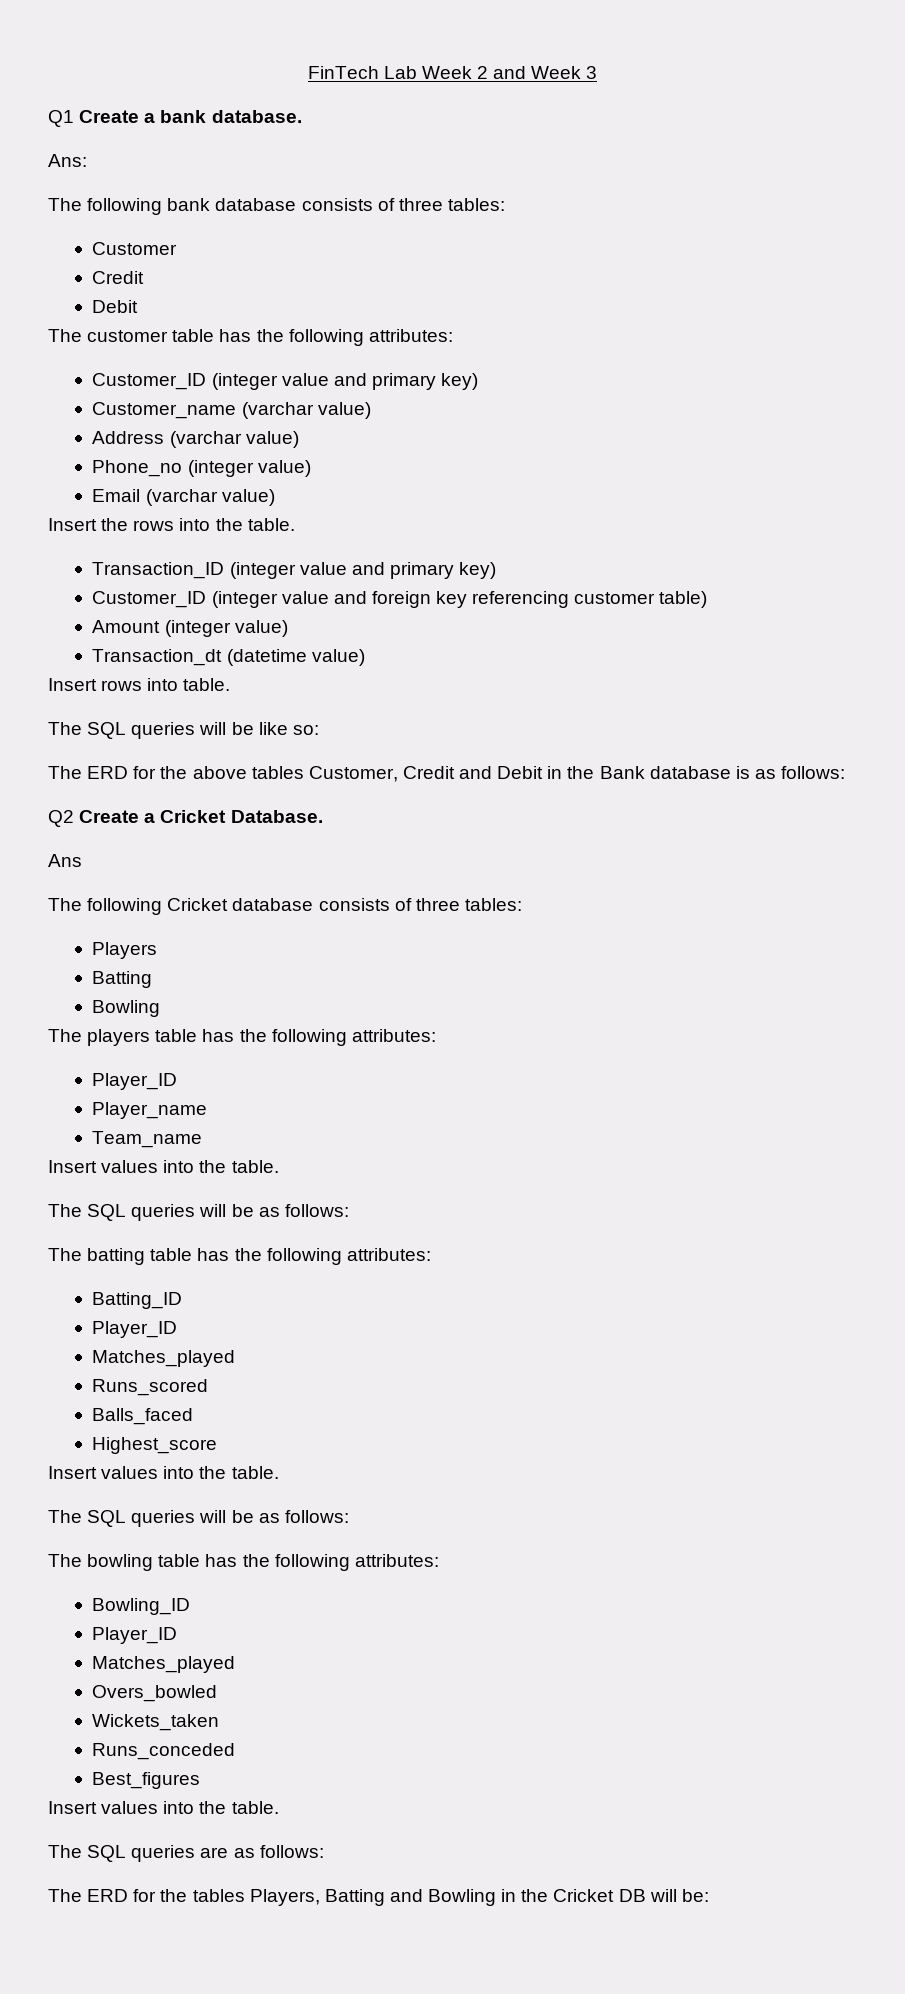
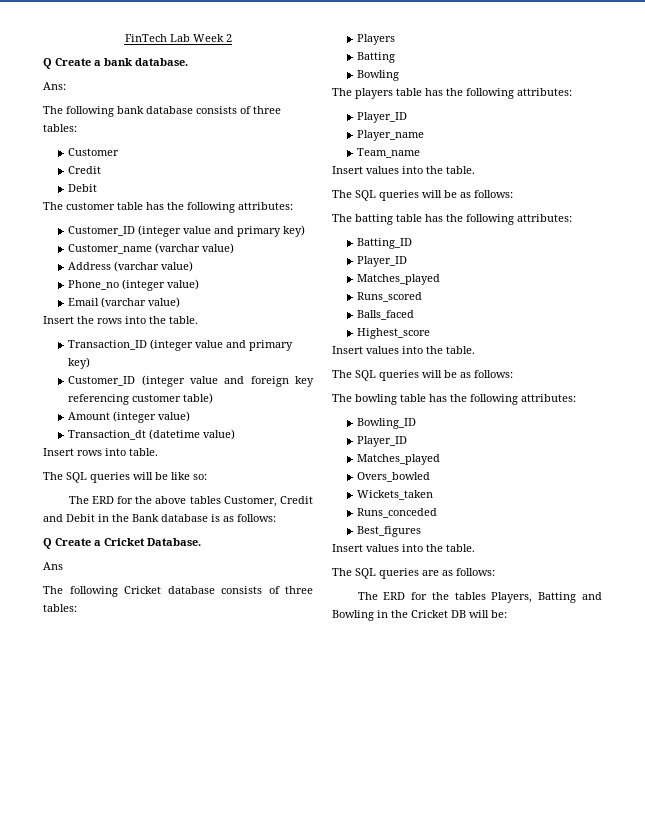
- FinTech Lab Week 2 and Week 3
- Q1 Create a bank database.
+ FinTech Lab Week 2
+ Q Create a bank database.
- Q2 Create a Cricket Database.
+ Q Create a Cricket Database.

